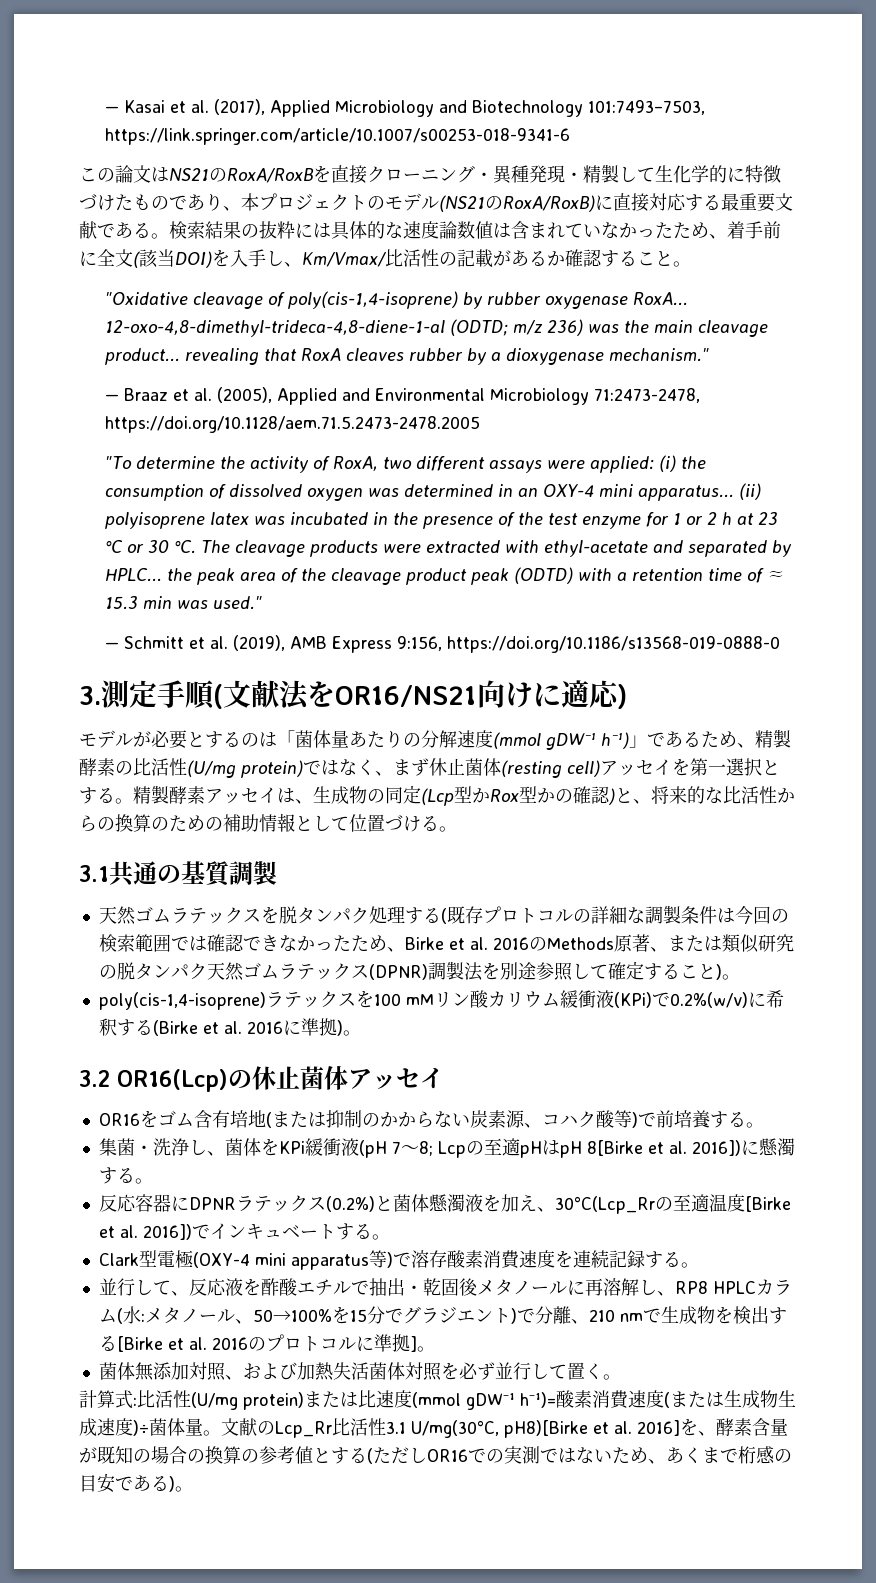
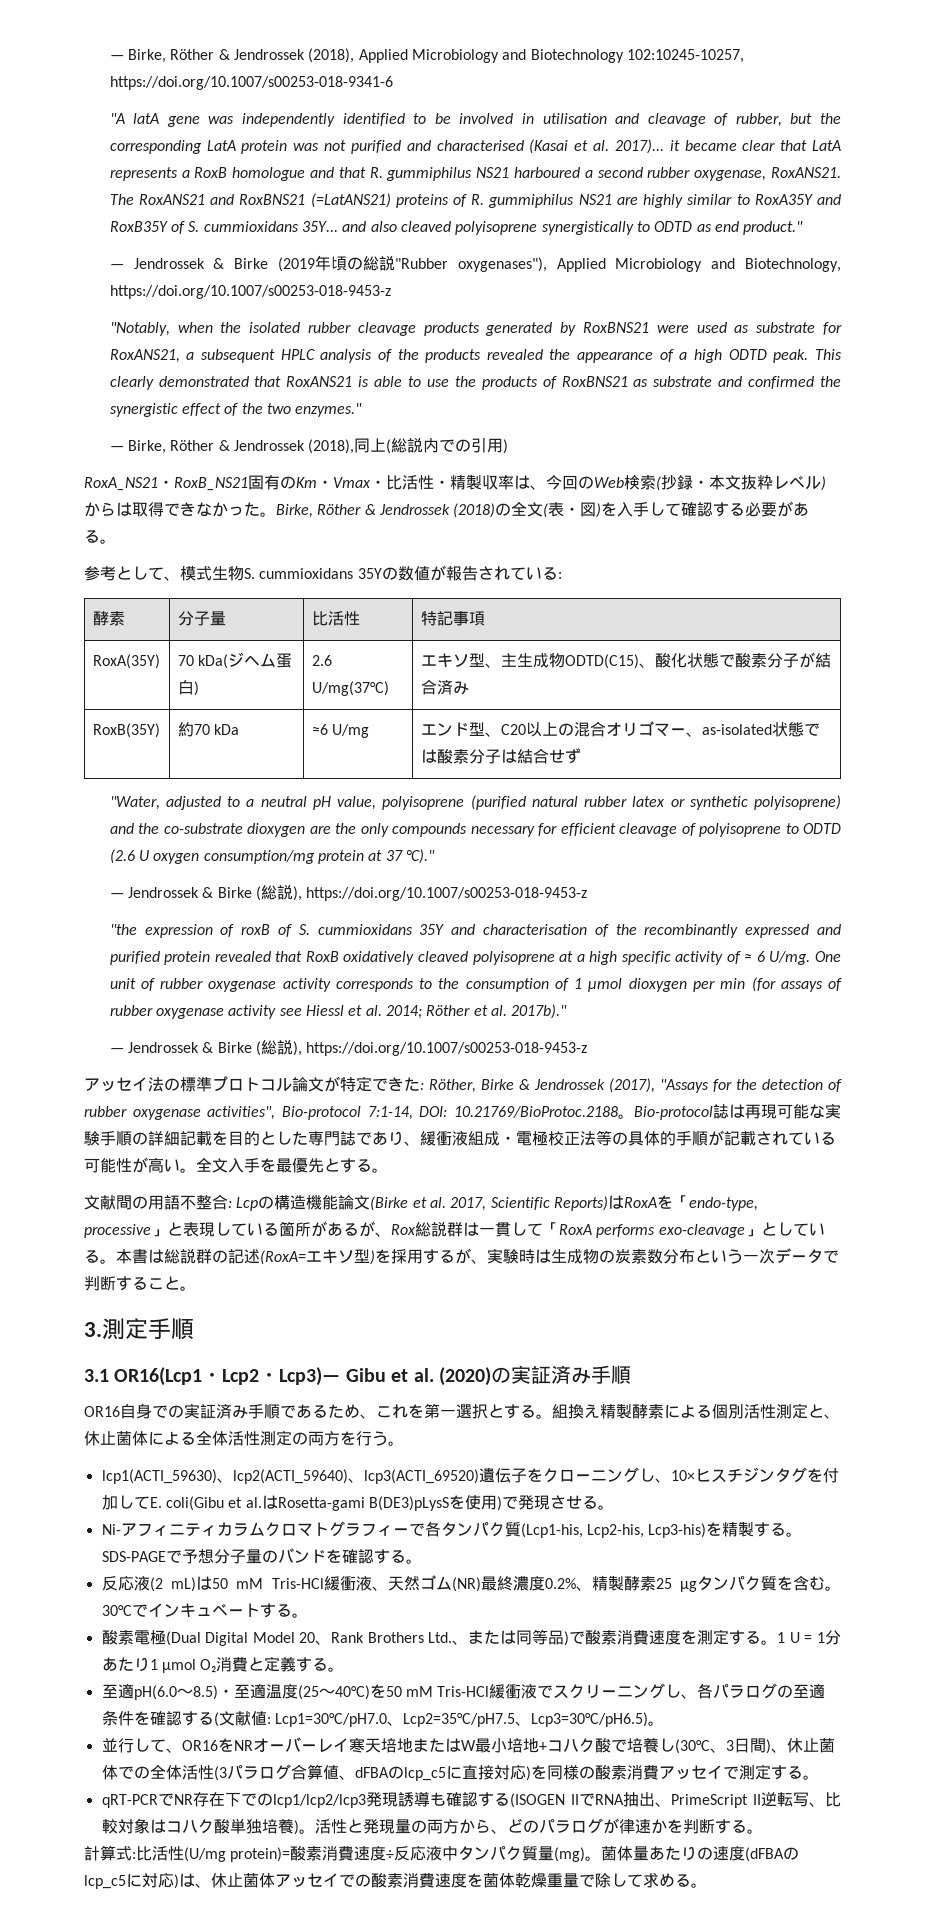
- — Kasai et al. (2017), Applied Microbiology and Biotechnology 101:7493–7503, https://link.springer.com/article/10.1007/s00253-018-9341-6
- この論文はNS21のRoxA/RoxBを直接クローニング・異種発現・精製して生化学的に特徴づけたものであり、本プロジェクトのモデル(NS21のRoxA/RoxB)に直接対応する最重要文献である。検索結果の抜粋には具体的な速度論数値は含まれていなかったため、着手前に全文(該当DOI)を入手し、Km/Vmax/比活性の記載があるか確認すること。
- "Oxidative cleavage of poly(cis-1,4-isoprene) by rubber oxygenase RoxA... 12-oxo-4,8-dimethyl-trideca-4,8-diene-1-al (ODTD; m/z 236) was the main cleavage product... revealing that RoxA cleaves rubber by a dioxygenase mechanism."
- — Braaz et al. (2005), Applied and Environmental Microbiology 71:2473-2478, https://doi.org/10.1128/aem.71.5.2473-2478.2005
- "To determine the activity of RoxA, two different assays were applied: (i) the consumption of dissolved oxygen was determined in an OXY-4 mini apparatus... (ii) polyisoprene latex was incubated in the presence of the test enzyme for 1 or 2 h at 23 °C or 30 °C. The cleavage products were extracted with ethyl-acetate and separated by HPLC... the peak area of the cleavage product peak (ODTD) with a retention time of ≈ 15.3 min was used."
- — Schmitt et al. (2019), AMB Express 9:156, https://doi.org/10.1186/s13568-019-0888-0
- 3.測定手順(文献法をOR16/NS21向けに適応)
- モデルが必要とするのは「菌体量あたりの分解速度(mmol gDW⁻¹ h⁻¹)」であるため、精製酵素の比活性(U/mg protein)ではなく、まず休止菌体(resting cell)アッセイを第一選択とする。
+ — Birke, Röther & Jendrossek (2018), Applied Microbiology and Biotechnology 102:10245-10257, https://doi.org/10.1007/s00253-018-9341-6
+ "A latA gene was independently identified to be involved in utilisation and cleavage of rubber, but the corresponding LatA protein was not purified and characterised (Kasai et al. 2017)... it became clear that LatA represents a RoxB homologue and that R. gummiphilus NS21 harboured a second rubber oxygenase, RoxANS21. The RoxANS21 and RoxBNS21 (=LatANS21) proteins of R. gummiphilus NS21 are highly similar to RoxA35Y and RoxB35Y of S. cummioxidans 35Y... and also cleaved polyisoprene synergistically to ODTD as end product."
+ — Jendrossek & Birke (2019年頃の総説"Rubber oxygenases"), Applied Microbiology and Biotechnology, https://doi.org/10.1007/s00253-018-9453-z
+ "Notably, when the isolated rubber cleavage products generated by RoxBNS21 were used as substrate for RoxANS21, a subsequent HPLC analysis of the products revealed the appearance of a high ODTD peak. This clearly demonstrated that RoxANS21 is able to use the products of RoxBNS21 as substrate and confirmed the synergistic effect of the two enzymes."
+ — Birke, Röther & Jendrossek (2018),同上(総説内での引用)
+ RoxA_NS21・RoxB_NS21固有のKm・Vmax・比活性・精製収率は、今回のWeb検索(抄録・本文抜粋レベル)からは取得できなかった。Birke, Röther & Jendrossek (2018)の全文(表・図)を入手して確認する必要がある。
+ 参考として、模式生物S. cummioxidans 35Yの数値が報告されている:
+ 酵素 | 分子量 | 比活性 | 特記事項
+ RoxA(35Y) | 70 kDa(ジヘム蛋白) | 2.6 U/mg(37°C) | エキソ型、主生成物ODTD(C15)、酸化状態で酸素分子が結合済み
+ RoxB(35Y) | 約70 kDa | ≈6 U/mg | エンド型、C20以上の混合オリゴマー、as-isolated状態では酸素分子は結合せず
+ "Water, adjusted to a neutral pH value, polyisoprene (purified natural rubber latex or synthetic polyisoprene) and the co-substrate dioxygen are the only compounds necessary for efficient cleavage of polyisoprene to ODTD (2.6 U oxygen consumption/mg protein at 37 °C)."
+ — Jendrossek & Birke (総説), https://doi.org/10.1007/s00253-018-9453-z
+ "the expression of roxB of S. cummioxidans 35Y and characterisation of the recombinantly expressed and purified protein revealed that RoxB oxidatively cleaved polyisoprene at a high specific activity of ≈ 6 U/mg. One unit of rubber oxygenase activity corresponds to the consumption of 1 μmol dioxygen per min (for assays of rubber oxygenase activity see Hiessl et al. 2014; Röther et al. 2017b)."
+ — Jendrossek & Birke (総説), https://doi.org/10.1007/s00253-018-9453-z
+ アッセイ法の標準プロトコル論文が特定できた: Röther, Birke & Jendrossek (2017), "Assays for the detection of rubber oxygenase activities", Bio-protocol 7:1-14, DOI: 10.21769/BioProtoc.2188。Bio-protocol誌は再現可能な実験手順の詳細記載を目的とした専門誌であり、緩衝液組成・電極校正法等の具体的手順が記載されている可能性が高い。全文入手を最優先とする。
+ 文献間の用語不整合: Lcpの構造機能論文(Birke et al. 2017, Scientific Reports)はRoxAを「endo-type, processive」と表現している箇所があるが、Rox総説群は一貫して「RoxA performs exo-cleavage」としている。本書は総説群の記述(RoxA=エキソ型)を採用するが、実験時は生成物の炭素数分布という一次データで判断すること。
+ 3.測定手順
+ 3.1 OR16(Lcp1・Lcp2・Lcp3)— Gibu et al. (2020)の実証済み手順
+ OR16自身での実証済み手順であるため、これを第一選択とする。
- 精製酵素アッセイは、生成物の同定(Lcp型かRox型かの確認)と、将来的な比活性からの換算のための補助情報として位置づける。
- 3.1共通の基質調製
- 天然ゴムラテックスを脱タンパク処理する(既存プロトコルの詳細な調製条件は今回の検索範囲では確認できなかったため、Birke et al. 2016のMethods原著、または類似研究の脱タンパク天然ゴムラテックス(DPNR)調製法を別途参照して確定すること)。
- poly(cis-1,4-isoprene)ラテックスを100 mMリン酸カリウム緩衝液(KPi)で0.2%(w/v)に希釈する(Birke et al. 2016に準拠)。
- 3.2 OR16(Lcp)の休止菌体アッセイ
- OR16をゴム含有培地(または抑制のかからない炭素源、コハク酸等)で前培養する。
- 集菌・洗浄し、菌体をKPi緩衝液(pH 7〜8; Lcpの至適pHはpH 8[Birke et al. 2016])に懸濁する。
- 反応容器にDPNRラテックス(0.2%)と菌体懸濁液を加え、30°C(Lcp_Rrの至適温度[Birke et al. 2016])でインキュベートする。
+ 組換え精製酵素による個別活性測定と、休止菌体による全体活性測定の両方を行う。
+ lcp1(ACTI_59630)、lcp2(ACTI_59640)、lcp3(ACTI_69520)遺伝子をクローニングし、10×ヒスチジンタグを付加してE. coli(Gibu et al.はRosetta-gami B(DE3)pLysSを使用)で発現させる。
+ Ni-アフィニティカラムクロマトグラフィーで各タンパク質(Lcp1-his, Lcp2-his, Lcp3-his)を精製する。SDS-PAGEで予想分子量のバンドを確認する。
+ 反応液(2 mL)は50 mM Tris-HCl緩衝液、天然ゴム(NR)最終濃度0.2%、精製酵素25 μgタンパク質を含む。30°Cでインキュベートする。
- Clark型電極(OXY-4 mini apparatus等)で溶存酸素消費速度を連続記録する。
- 並行して、反応液を酢酸エチルで抽出・乾固後メタノールに再溶解し、RP8 HPLCカラム(水:メタノール、50→100%を15分でグラジエント)で分離、210 nmで生成物を検出する[Birke et al. 2016のプロトコルに準拠]。
- 菌体無添加対照、および加熱失活菌体対照を必ず並行して置く。
+ 酸素電極(Dual Digital Model 20、Rank Brothers Ltd.、または同等品)で酸素消費速度を測定する。1 U = 1分あたり1 μmol O₂消費と定義する。
+ 至適pH(6.0〜8.5)・至適温度(25〜40°C)を50 mM Tris-HCl緩衝液でスクリーニングし、各パラログの至適条件を確認する(文献値: Lcp1=30°C/pH7.0、Lcp2=35°C/pH7.5、Lcp3=30°C/pH6.5)。
+ 並行して、OR16をNRオーバーレイ寒天培地またはW最小培地+コハク酸で培養し(30°C、3日間)、休止菌体での全体活性(3パラログ合算値、dFBAのlcp_c5に直接対応)を同様の酸素消費アッセイで測定する。
+ qRT-PCRでNR存在下でのlcp1/lcp2/lcp3発現誘導も確認する(ISOGEN IIでRNA抽出、PrimeScript II逆転写、比較対象はコハク酸単独培養)。活性と発現量の両方から、どのパラログが律速かを判断する。
- 計算式:比活性(U/mg protein)または比速度(mmol gDW⁻¹ h⁻¹)=酸素消費速度(または生成物生成速度)÷菌体量。文献のLcp_Rr比活性3.1 U/mg(30°C, pH8)[Birke et al. 2016]を、酵素含量が既知の場合の換算の参考値とする(ただしOR16での実測ではないため、あくまで桁感の目安である)。
+ 計算式:比活性(U/mg protein)=酸素消費速度÷反応液中タンパク質量(mg)。菌体量あたりの速度(dFBAのlcp_c5に対応)は、休止菌体アッセイでの酸素消費速度を菌体乾燥重量で除して求める。

